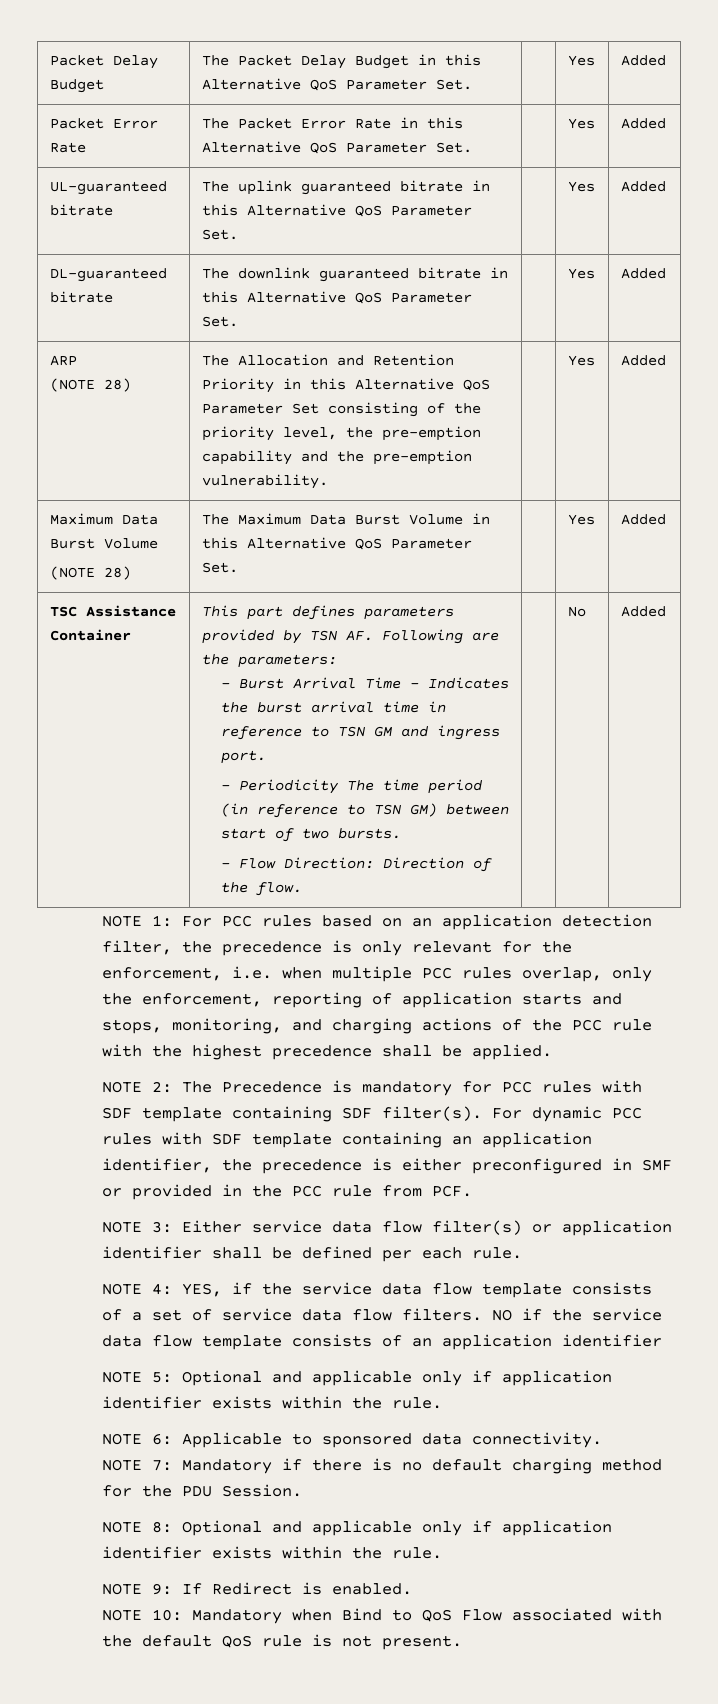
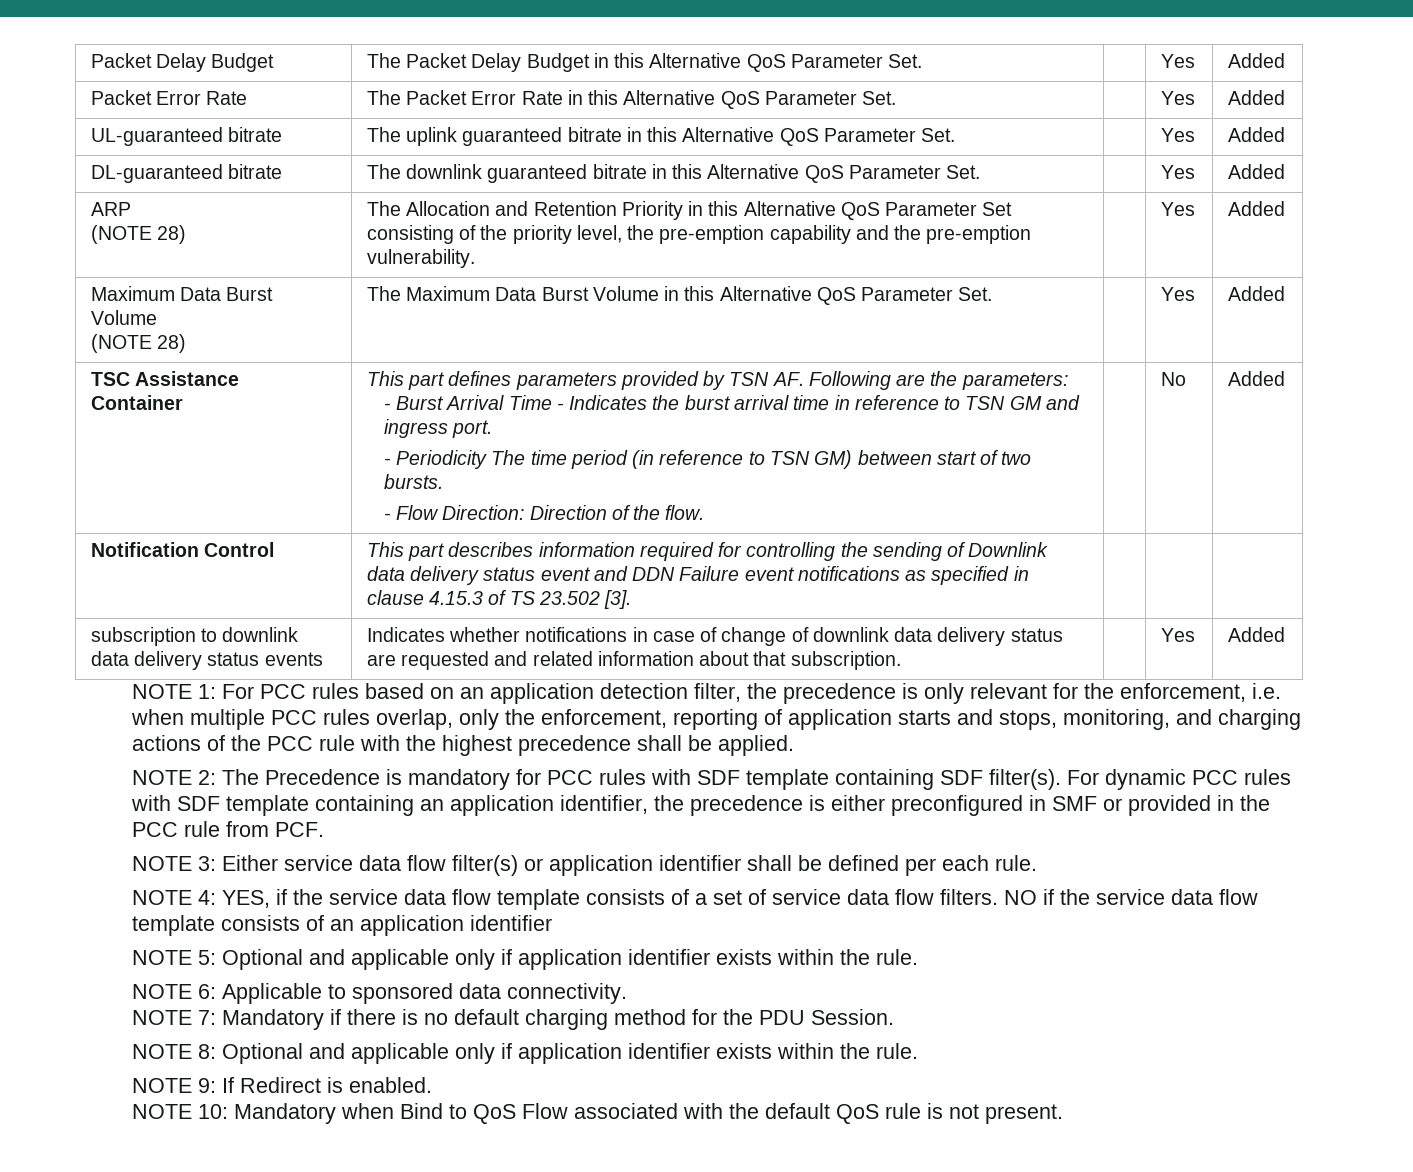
+ Notification Control | This part describes information required for controlling the sending of Downlink data delivery status event and DDN Failure event notifications as specified in clause 4.15.3 of TS 23.502 [3]. | | |
+ subscription to downlink data delivery status events | Indicates whether notifications in case of change of downlink data delivery status are requested and related information about that subscription. | | Yes | Added

